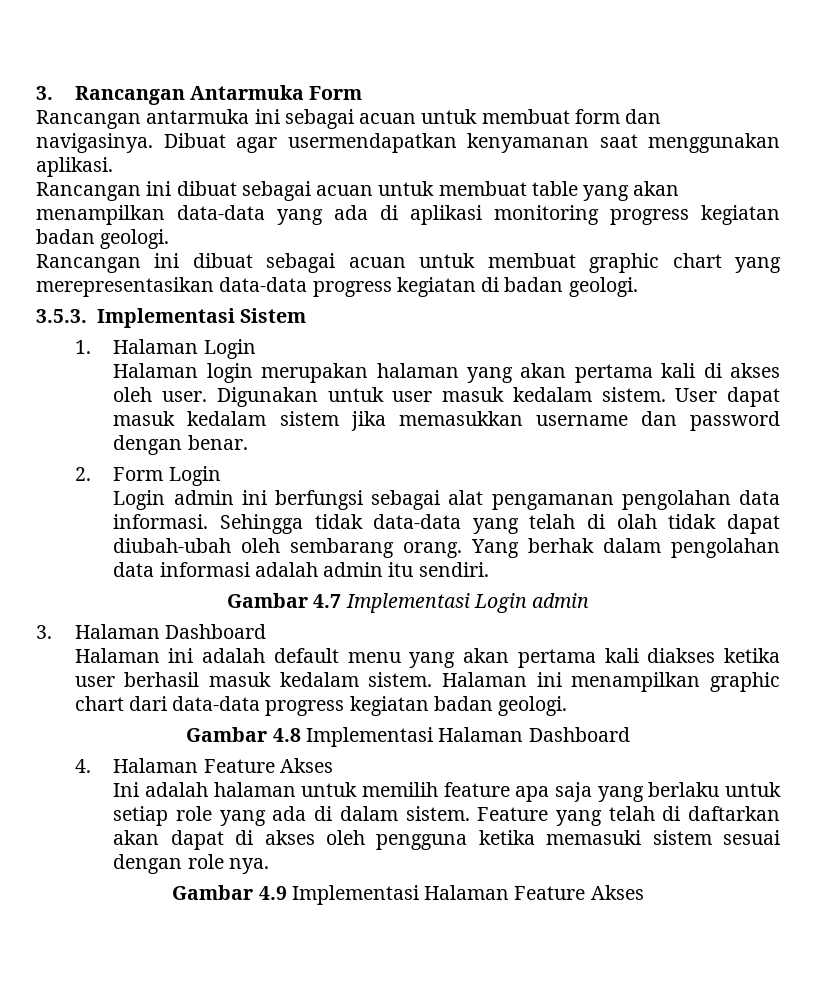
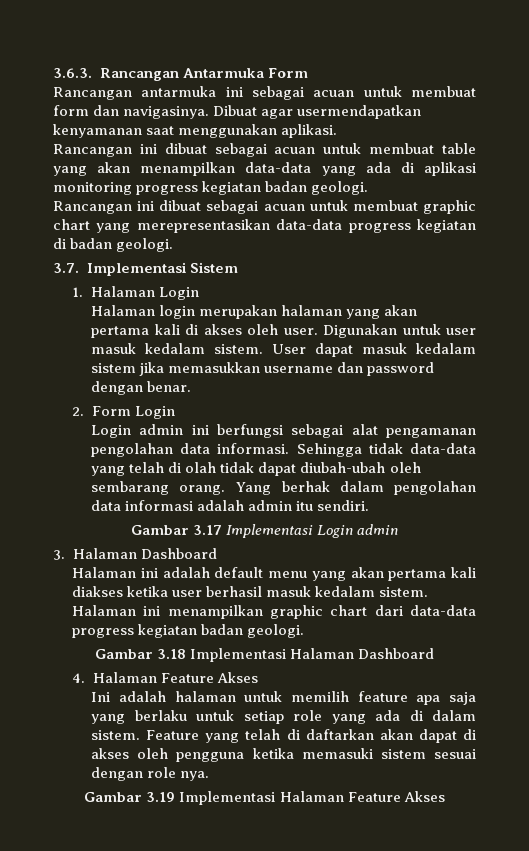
- 3. Rancangan Antarmuka Form
+ 3.6.3. Rancangan Antarmuka Form
- 3.5.3. Implementasi Sistem
+ 3.7. Implementasi Sistem
- Gambar 4.7 Implementasi Login admin
+ Gambar 3.17 Implementasi Login admin
- Gambar 4.8 Implementasi Halaman Dashboard
+ Gambar 3.18 Implementasi Halaman Dashboard
- Gambar 4.9 Implementasi Halaman Feature Akses
+ Gambar 3.19 Implementasi Halaman Feature Akses

